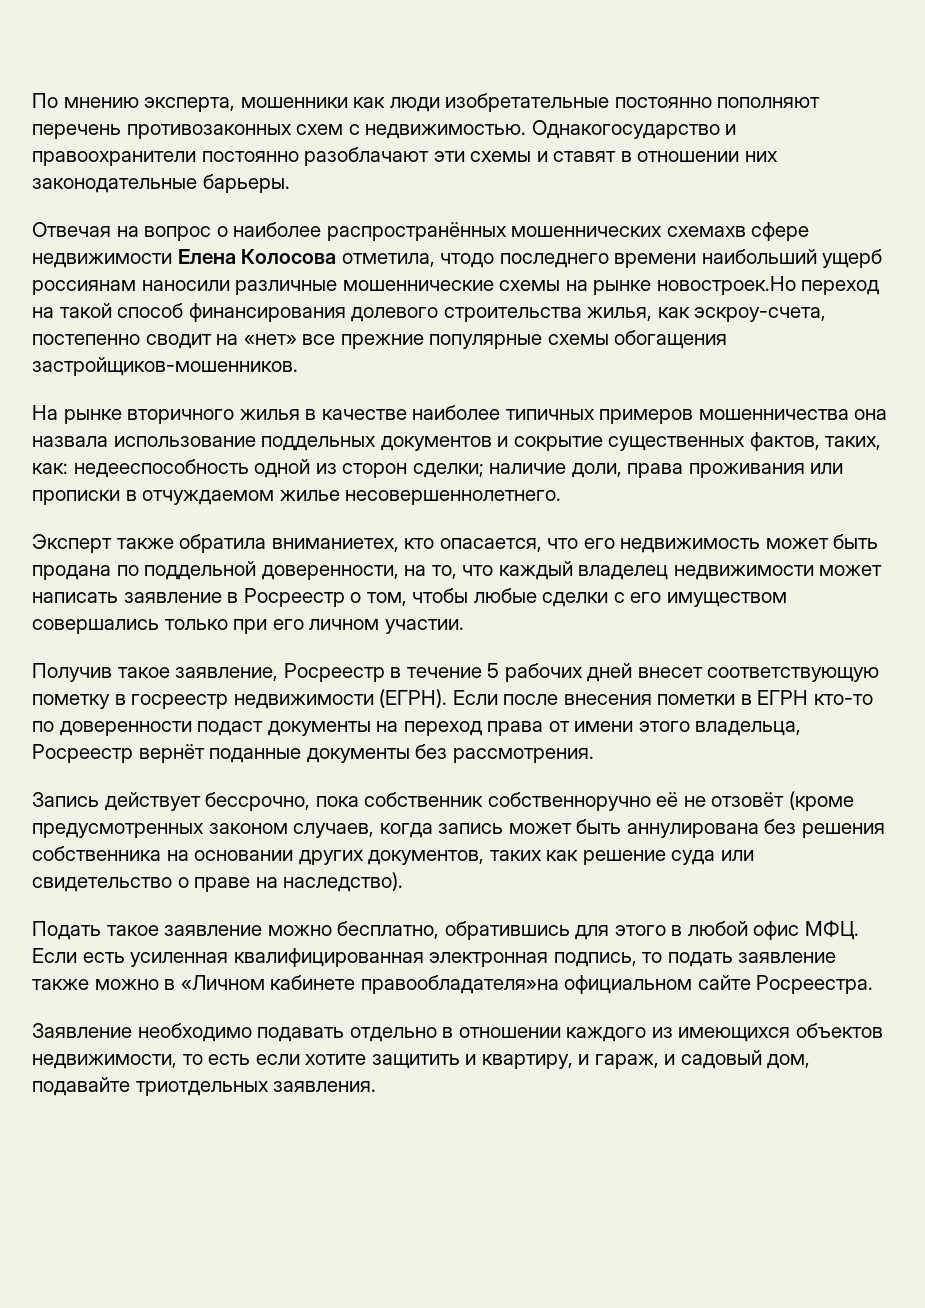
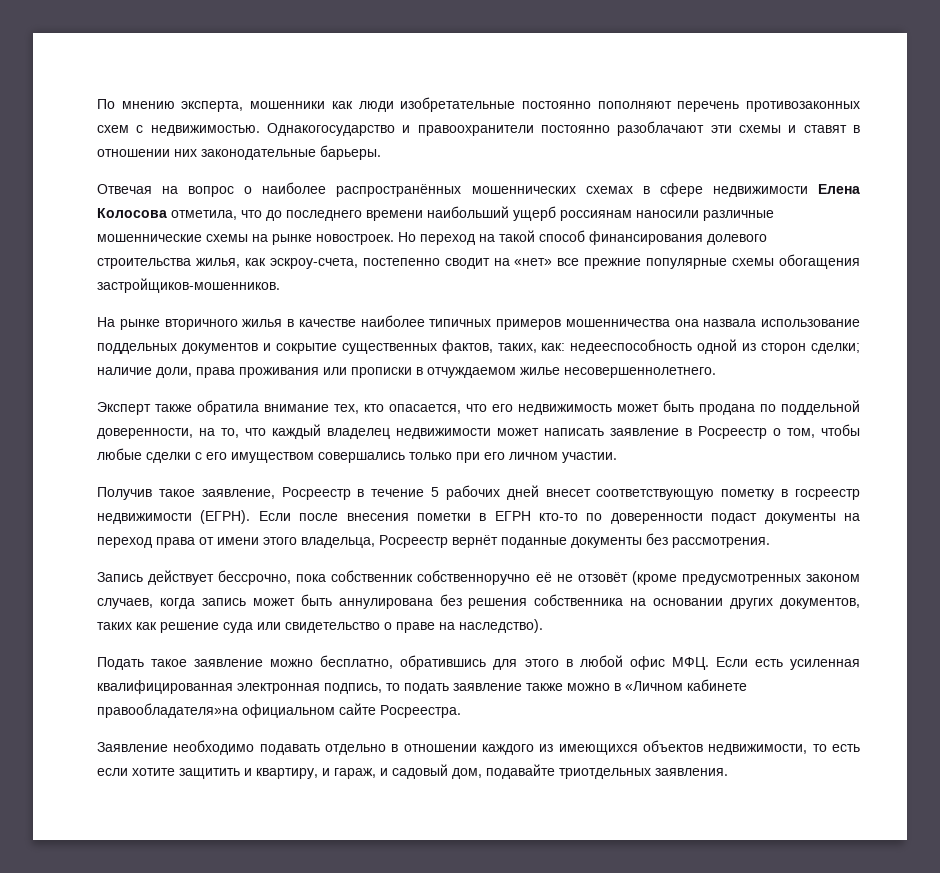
- Отвечая на вопрос о наиболее распространённых мошеннических схемахв сфере недвижимости Елена Колосова отметила, чтодо последнего времени наибольший ущерб россиянам наносили различные мошеннические схемы на рынке новостроек.Но переход на такой способ финансирования долевого строительства жилья, как эскроу-счета, постепенно сводит на «нет» все прежние популярные схемы обогащения застройщиков-мошенников.
+ Отвечая на вопрос о наиболее распространённых мошеннических схемах в сфере недвижимости Елена Колосова отметила, что до последнего времени наибольший ущерб россиянам наносили различные мошеннические схемы на рынке новостроек. Но переход на такой способ финансирования долевого строительства жилья, как эскроу-счета, постепенно сводит на «нет» все прежние популярные схемы обогащения застройщиков-мошенников.
- Эксперт также обратила вниманиетех, кто опасается, что его недвижимость может быть продана по поддельной доверенности, на то, что каждый владелец недвижимости может написать заявление в Росреестр о том, чтобы любые сделки с его имуществом совершались только при его личном участии.
+ Эксперт также обратила внимание тех, кто опасается, что его недвижимость может быть продана по поддельной доверенности, на то, что каждый владелец недвижимости может написать заявление в Росреестр о том, чтобы любые сделки с его имуществом совершались только при его личном участии.

